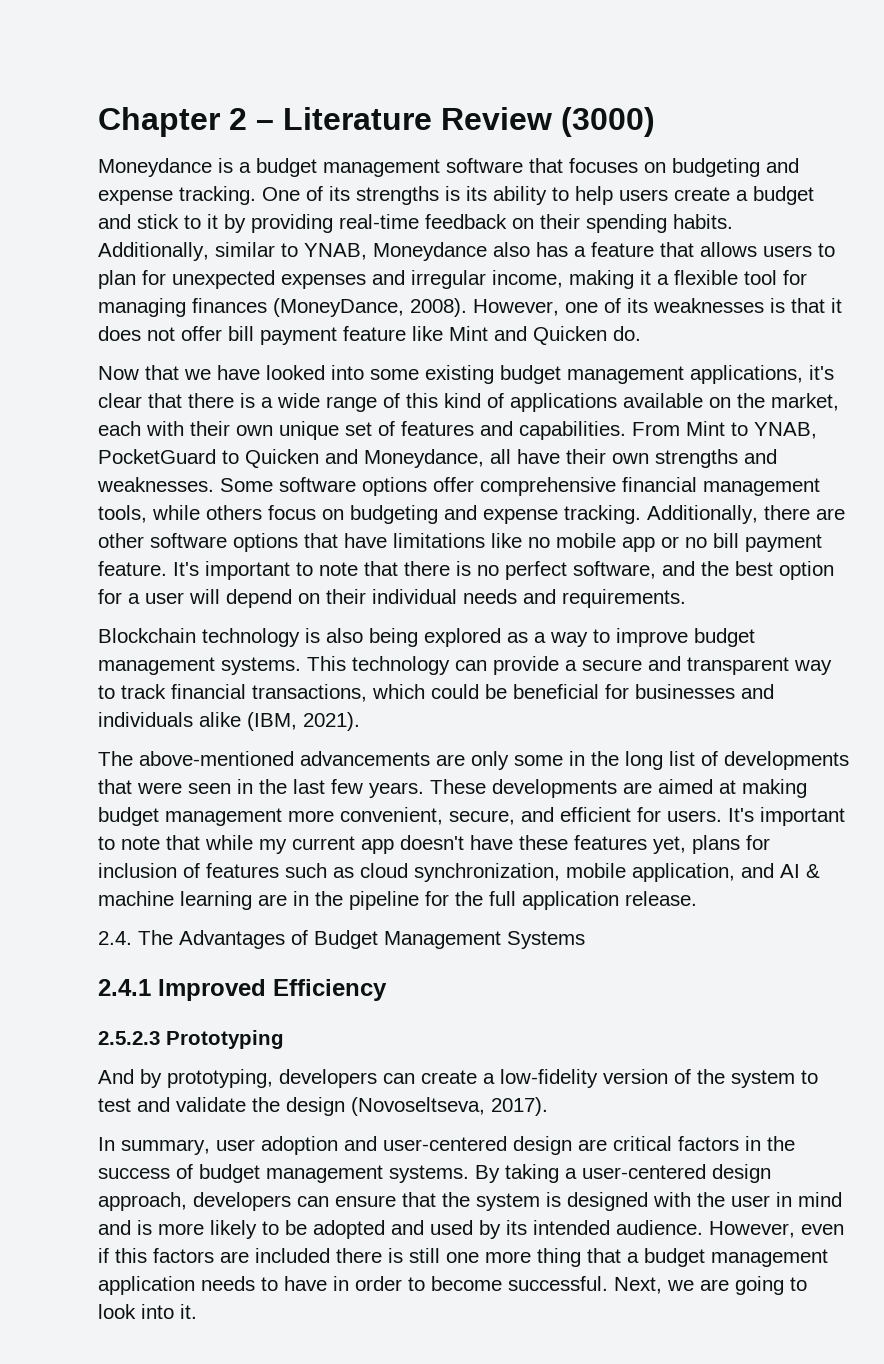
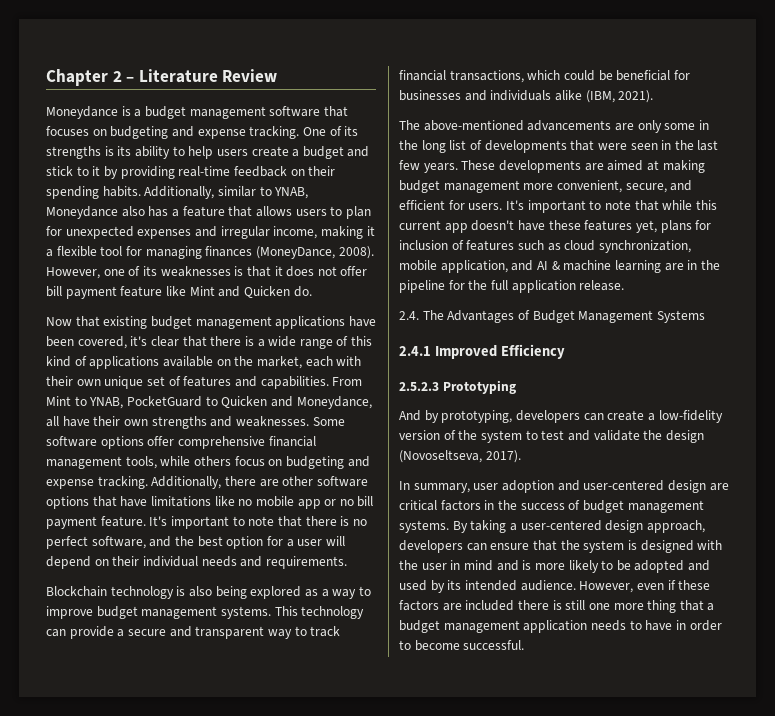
- Chapter 2 – Literature Review (3000)
+ Chapter 2 – Literature Review
- Now that we have looked into some existing budget management applications, it's clear that there is a wide range of this kind of applications available on the market, each with their own unique set of features and capabilities.
+ Now that existing budget management applications have been covered, it's clear that there is a wide range of this kind of applications available on the market, each with their own unique set of features and capabilities.
- It's important to note that while my current app doesn't have these features yet, plans for inclusion of features such as cloud synchronization, mobile application, and AI & machine learning are in the pipeline for the full application release.
+ It's important to note that while this current app doesn't have these features yet, plans for inclusion of features such as cloud synchronization, mobile application, and AI & machine learning are in the pipeline for the full application release.
- However, even if this factors are included there is still one more thing that a budget management application needs to have in order to become successful. Next, we are going to look into it.
+ However, even if these factors are included there is still one more thing that a budget management application needs to have in order to become successful.

